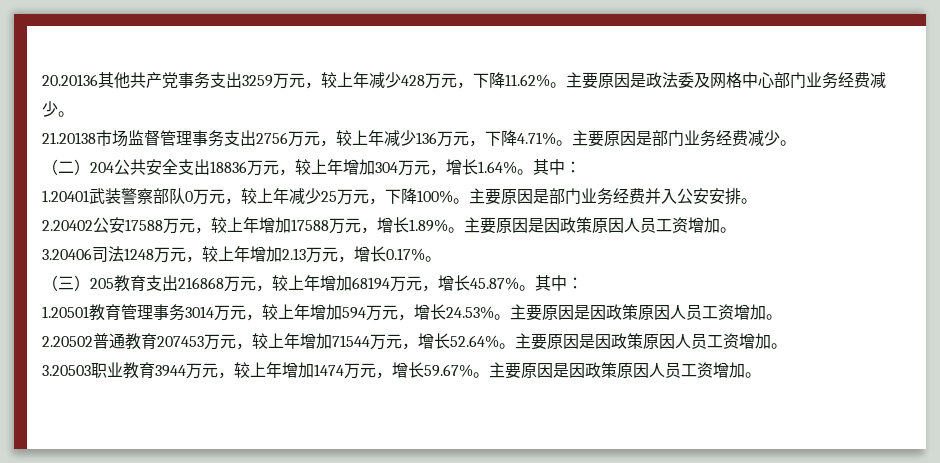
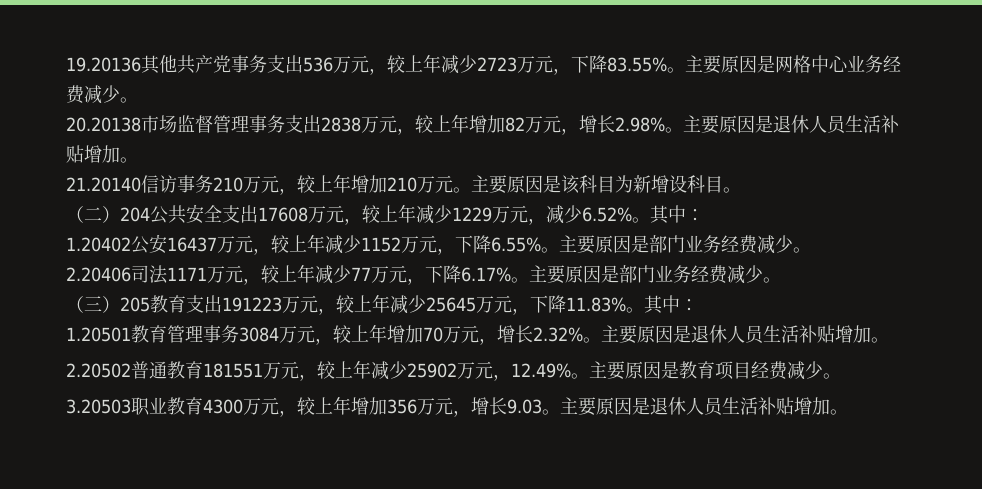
- 20.20136其他共产党事务支出3259万元，较上年减少428万元，下降11.62%。主要原因是政法委及网格中心部门业务经费减少。
- 21.20138市场监督管理事务支出2756万元，较上年减少136万元，下降4.71%。
+ 19.20136其他共产党事务支出536万元，较上年减少2723万元，下降83.55%。主要原因是网格中心业务经费减少。
+ 20.20138市场监督管理事务支出2838万元，较上年增加82万元，增长2.98%。主要原因是退休人员生活补贴增加。
+ 21.20140信访事务210万元，较上年增加210万元。主要原因是该科目为新增设科目。
+ （二）204公共安全支出17608万元，较上年减少1229万元，减少6.52%。其中：
+ 1.20402公安16437万元，较上年减少1152万元，下降6.55%。主要原因是部门业务经费减少。
+ 2.20406司法1171万元，较上年减少77万元，下降6.17%。
- （二）204公共安全支出18836万元，较上年增加304万元，增长1.64%。其中：
- 1.20401武装警察部队0万元，较上年减少25万元，下降100%。主要原因是部门业务经费并入公安安排。
- 2.20402公安17588万元，较上年增加17588万元，增长1.89%。主要原因是因政策原因人员工资增加。
- 3.20406司法1248万元，较上年增加2.13万元，增长0.17%。
- （三）205教育支出216868万元，较上年增加68194万元，增长45.87%。
+ （三）205教育支出191223万元，较上年减少25645万元，下降11.83%。
- 1.20501教育管理事务3014万元，较上年增加594万元，增长24.53%。主要原因是因政策原因人员工资增加。
+ 1.20501教育管理事务3084万元，较上年增加70万元，增长2.32%。主要原因是退休人员生活补贴增加。
- 2.20502普通教育207453万元，较上年增加71544万元，增长52.64%。主要原因是因政策原因人员工资增加。
- 3.20503职业教育3944万元，较上年增加1474万元，增长59.67%。主要原因是因政策原因人员工资增加。
+ 2.20502普通教育181551万元，较上年减少25902万元，12.49%。主要原因是教育项目经费减少。
+ 3.20503职业教育4300万元，较上年增加356万元，增长9.03。主要原因是退休人员生活补贴增加。

